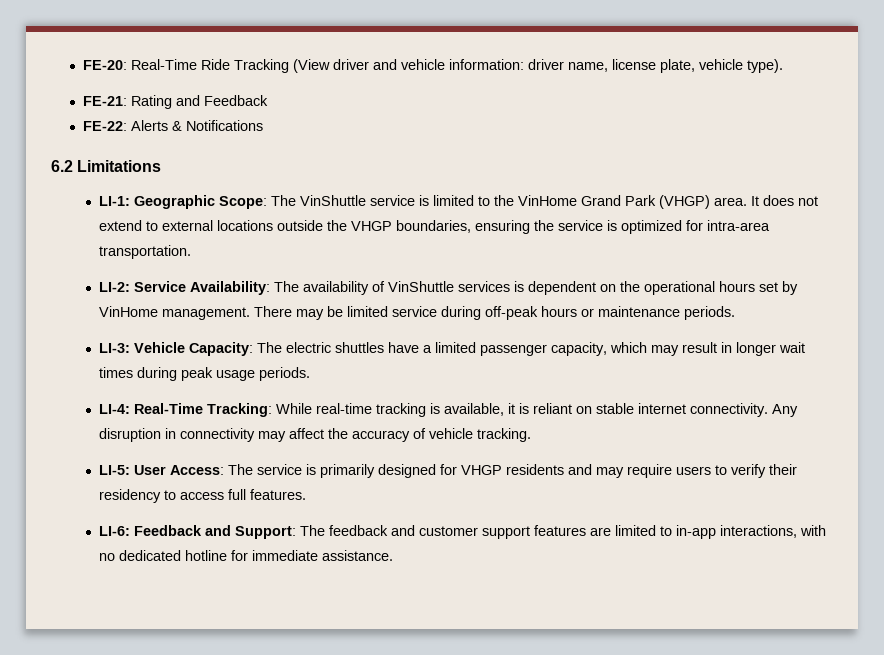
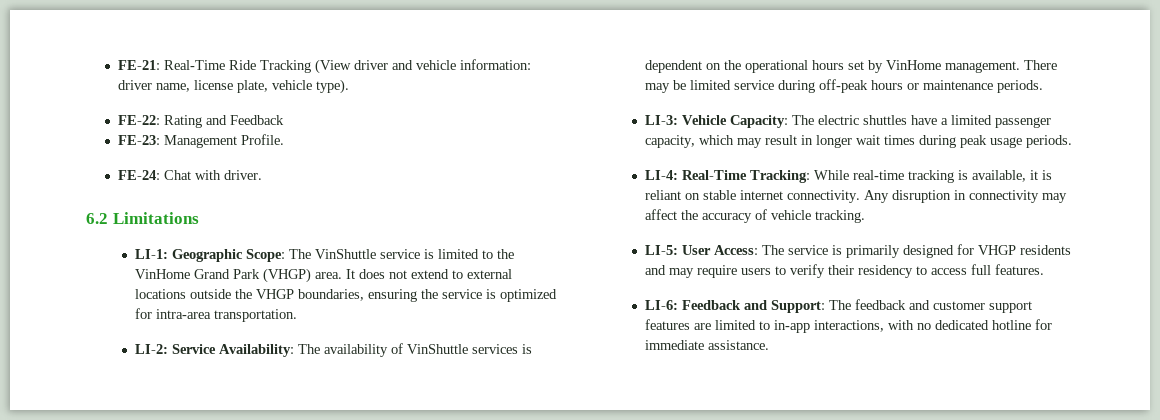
- FE-20: Real-Time Ride Tracking (View driver and vehicle information: driver name, license plate, vehicle type).
+ FE-21: Real-Time Ride Tracking (View driver and vehicle information: driver name, license plate, vehicle type).
- FE-21: Rating and Feedback
+ FE-22: Rating and Feedback
- FE-22: Alerts & Notifications
+ FE-23: Management Profile.
+ FE-24: Chat with driver.

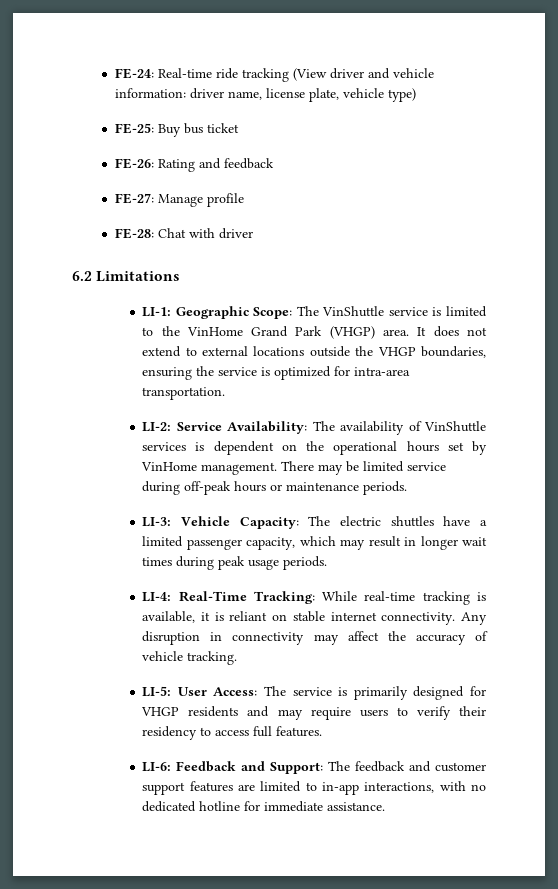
- FE-21: Real-Time Ride Tracking (View driver and vehicle information: driver name, license plate, vehicle type).
- FE-22: Rating and Feedback
- FE-23: Management Profile.
- FE-24: Chat with driver.
+ FE-24: Real-time ride tracking (View driver and vehicle information: driver name, license plate, vehicle type)
+ FE-25: Buy bus ticket
+ FE-26: Rating and feedback
+ FE-27: Manage profile
+ FE-28: Chat with driver

